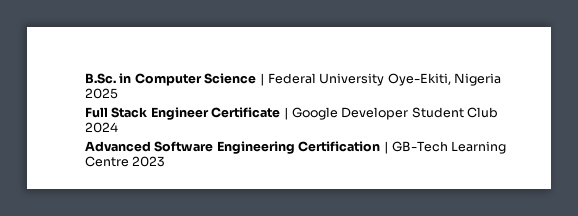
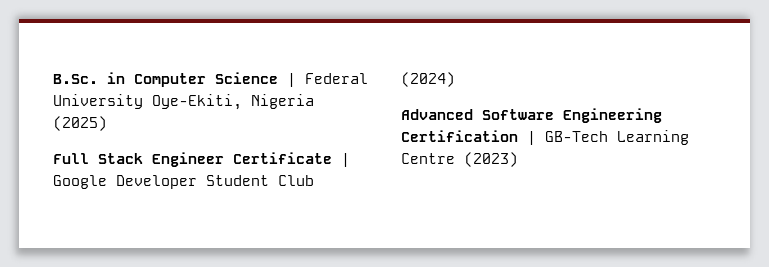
- B.Sc. in Computer Science | Federal University Oye-Ekiti, Nigeria 2025
+ B.Sc. in Computer Science | Federal University Oye-Ekiti, Nigeria (2025)
- Full Stack Engineer Certificate | Google Developer Student Club 2024
+ Full Stack Engineer Certificate | Google Developer Student Club (2024)
- Advanced Software Engineering Certification | GB-Tech Learning Centre 2023
+ Advanced Software Engineering Certification | GB-Tech Learning Centre (2023)

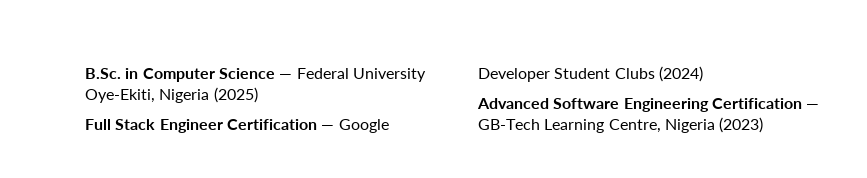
- B.Sc. in Computer Science | Federal University Oye-Ekiti, Nigeria (2025)
+ B.Sc. in Computer Science — Federal University Oye-Ekiti, Nigeria (2025)
- Full Stack Engineer Certificate | Google Developer Student Club (2024)
+ Full Stack Engineer Certification — Google Developer Student Clubs (2024)
- Advanced Software Engineering Certification | GB-Tech Learning Centre (2023)
+ Advanced Software Engineering Certification — GB-Tech Learning Centre, Nigeria (2023)

